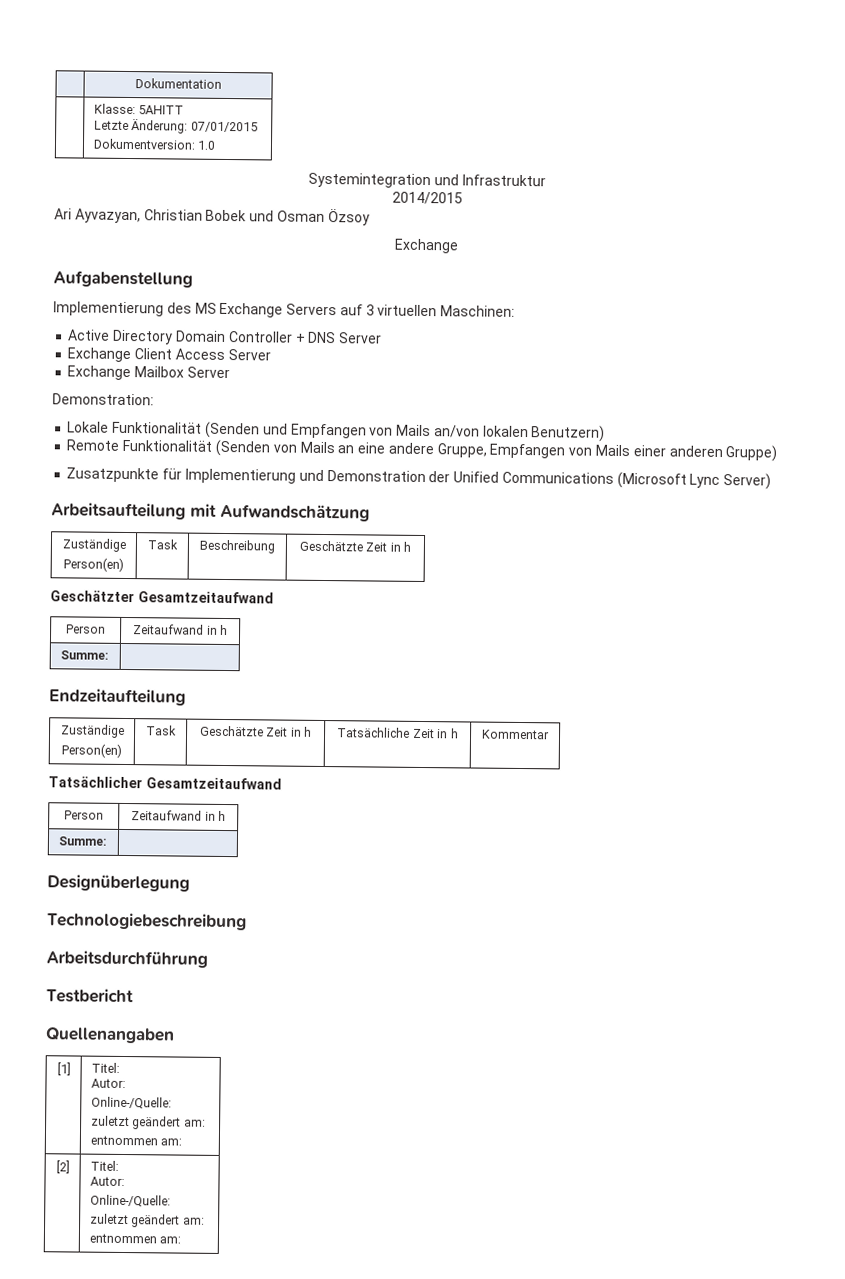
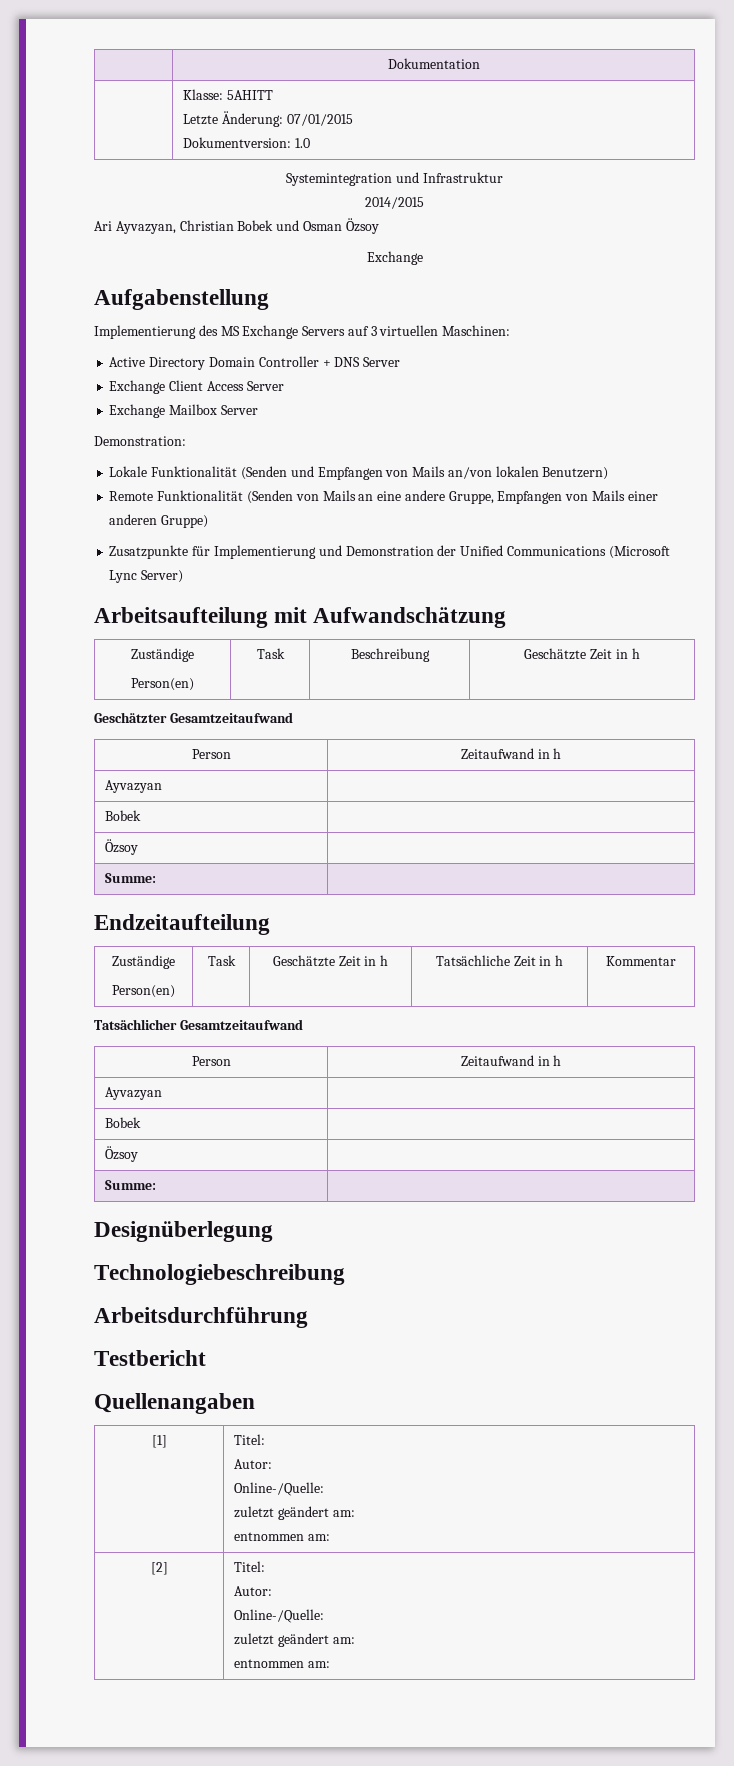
  Geschätzter Gesamtzeitaufwand
  Person | Zeitaufwand in h
+ Ayvazyan |
+ Bobek |
+ Özsoy |
  Tatsächlicher Gesamtzeitaufwand
  Person | Zeitaufwand in h
+ Ayvazyan |
+ Bobek |
+ Özsoy |

